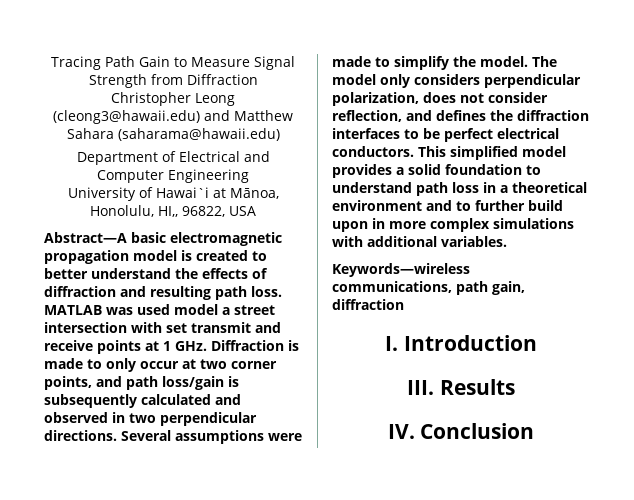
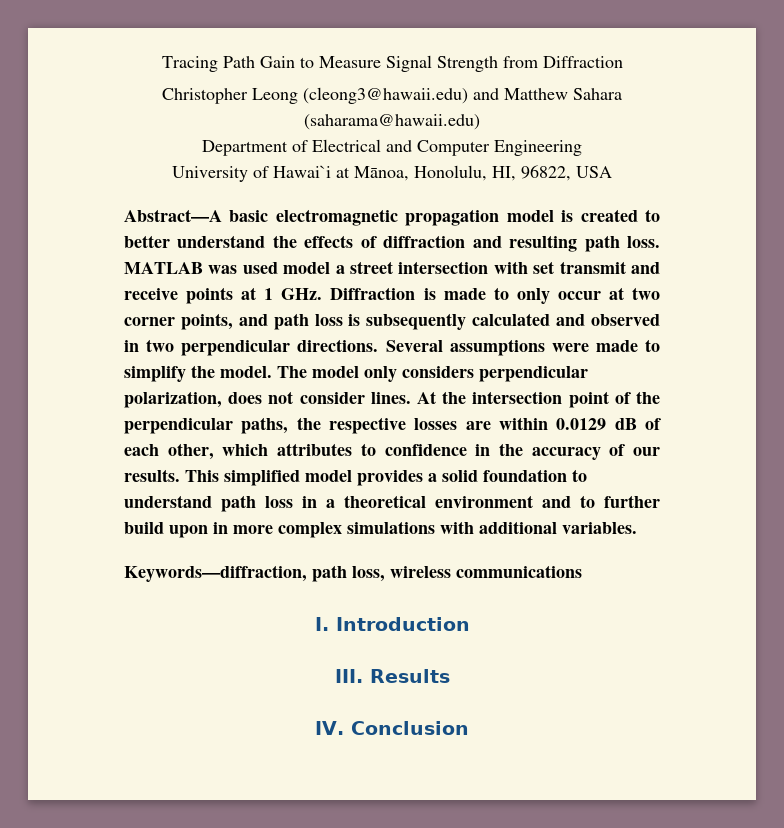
- University of Hawai`i at Mānoa, Honolulu, HI,, 96822, USA
+ University of Hawai`i at Mānoa, Honolulu, HI, 96822, USA
- MATLAB was used model a street intersection with set transmit and receive points at 1 GHz. Diffraction is made to only occur at two corner points, and path loss/gain is subsequently calculated and observed in two perpendicular directions.
+ MATLAB was used model a street intersection with set transmit and receive points at 1 GHz. Diffraction is made to only occur at two corner points, and path loss is subsequently calculated and observed in two perpendicular directions.
- The model only considers perpendicular polarization, does not consider reflection, and defines the diffraction interfaces to be perfect electrical conductors.
+ The model only considers perpendicular polarization, does not consider lines. At the intersection point of the perpendicular paths, the respective losses are within 0.0129 dB of each other, which attributes to confidence in the accuracy of our results.
- Keywords—wireless communications, path gain, diffraction
+ Keywords—diffraction, path loss, wireless communications

